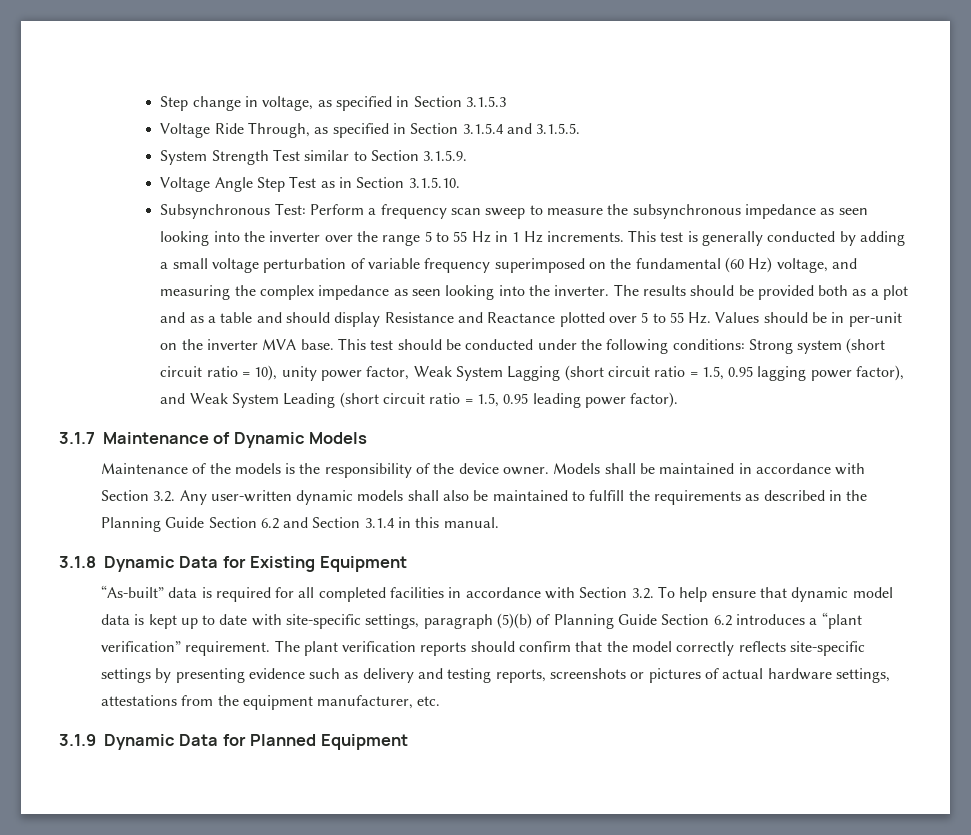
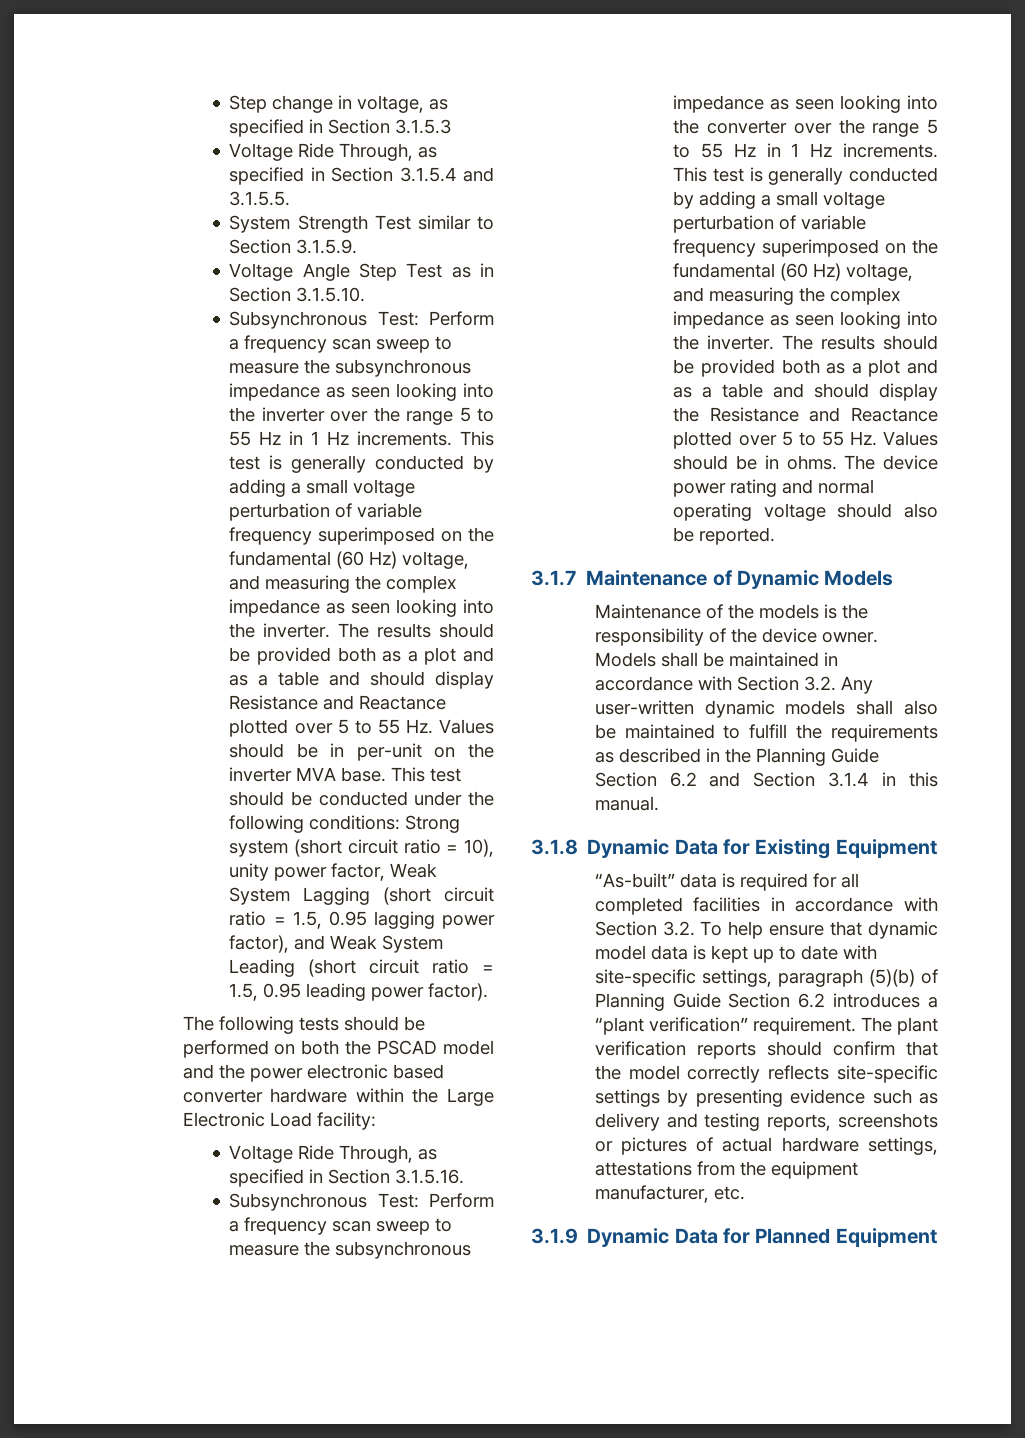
+ The following tests should be performed on both the PSCAD model and the power electronic based converter hardware within the Large Electronic Load facility:
+ Voltage Ride Through, as specified in Section 3.1.5.16.
+ Subsynchronous Test: Perform a frequency scan sweep to measure the subsynchronous impedance as seen looking into the converter over the range 5 to 55 Hz in 1 Hz increments. This test is generally conducted by adding a small voltage perturbation of variable frequency superimposed on the fundamental (60 Hz) voltage, and measuring the complex impedance as seen looking into the inverter. The results should be provided both as a plot and as a table and should display the Resistance and Reactance plotted over 5 to 55 Hz. Values should be in ohms. The device power rating and normal operating voltage should also be reported.

